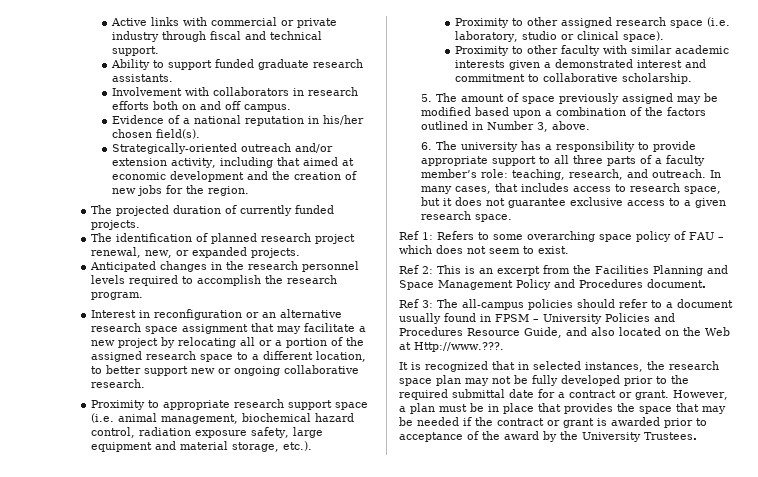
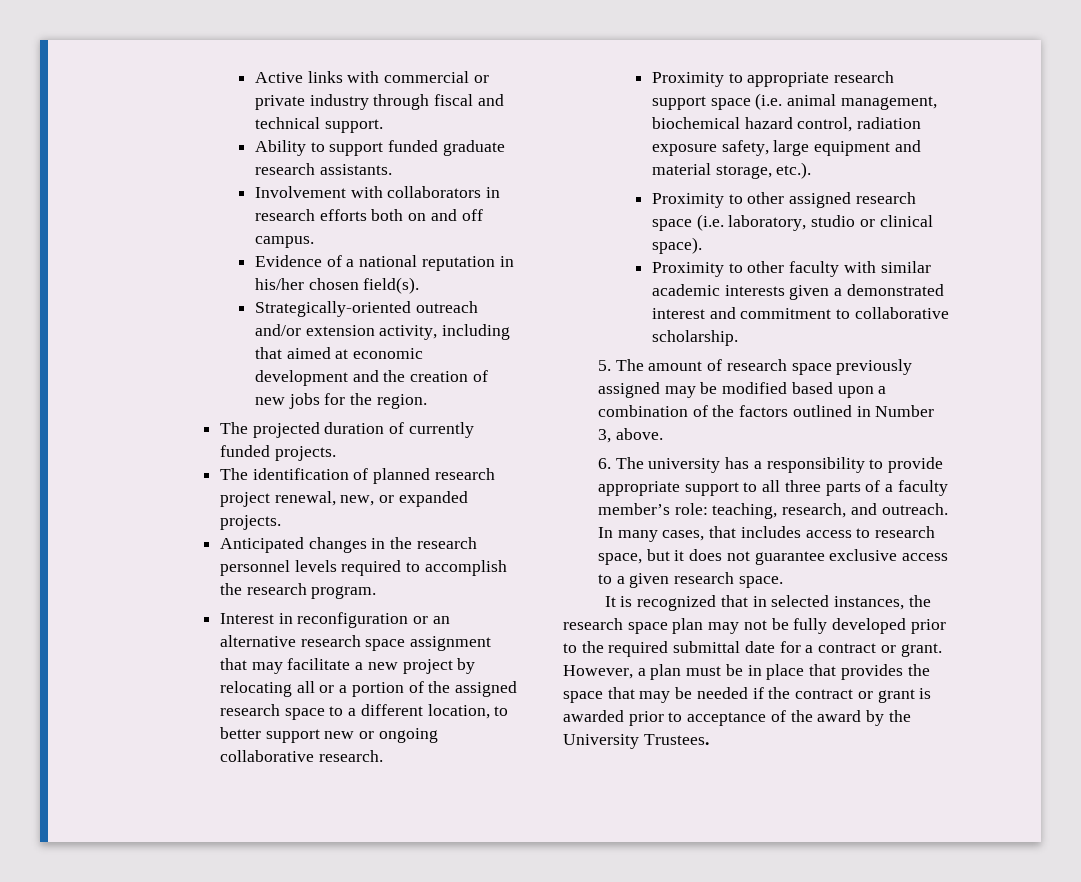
- 5. The amount of space previously assigned may be modified based upon a combination of the factors outlined in Number 3, above.
+ 5. The amount of research space previously assigned may be modified based upon a combination of the factors outlined in Number 3, above.
- Ref 1: Refers to some overarching space policy of FAU – which does not seem to exist.
- Ref 2: This is an excerpt from the Facilities Planning and Space Management Policy and Procedures document.
- Ref 3: The all-campus policies should refer to a document usually found in FPSM – University Policies and Procedures Resource Guide, and also located on the Web at Http://www.???.

